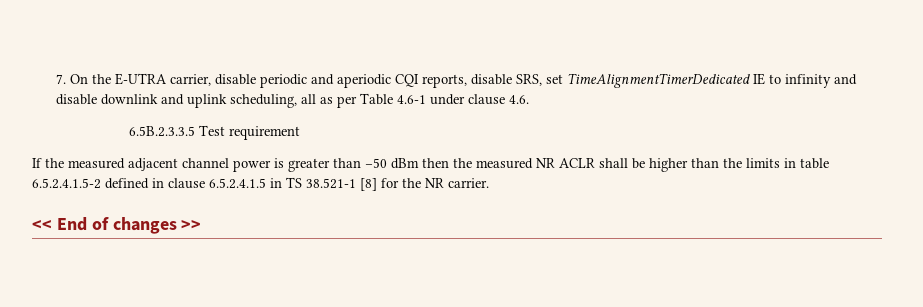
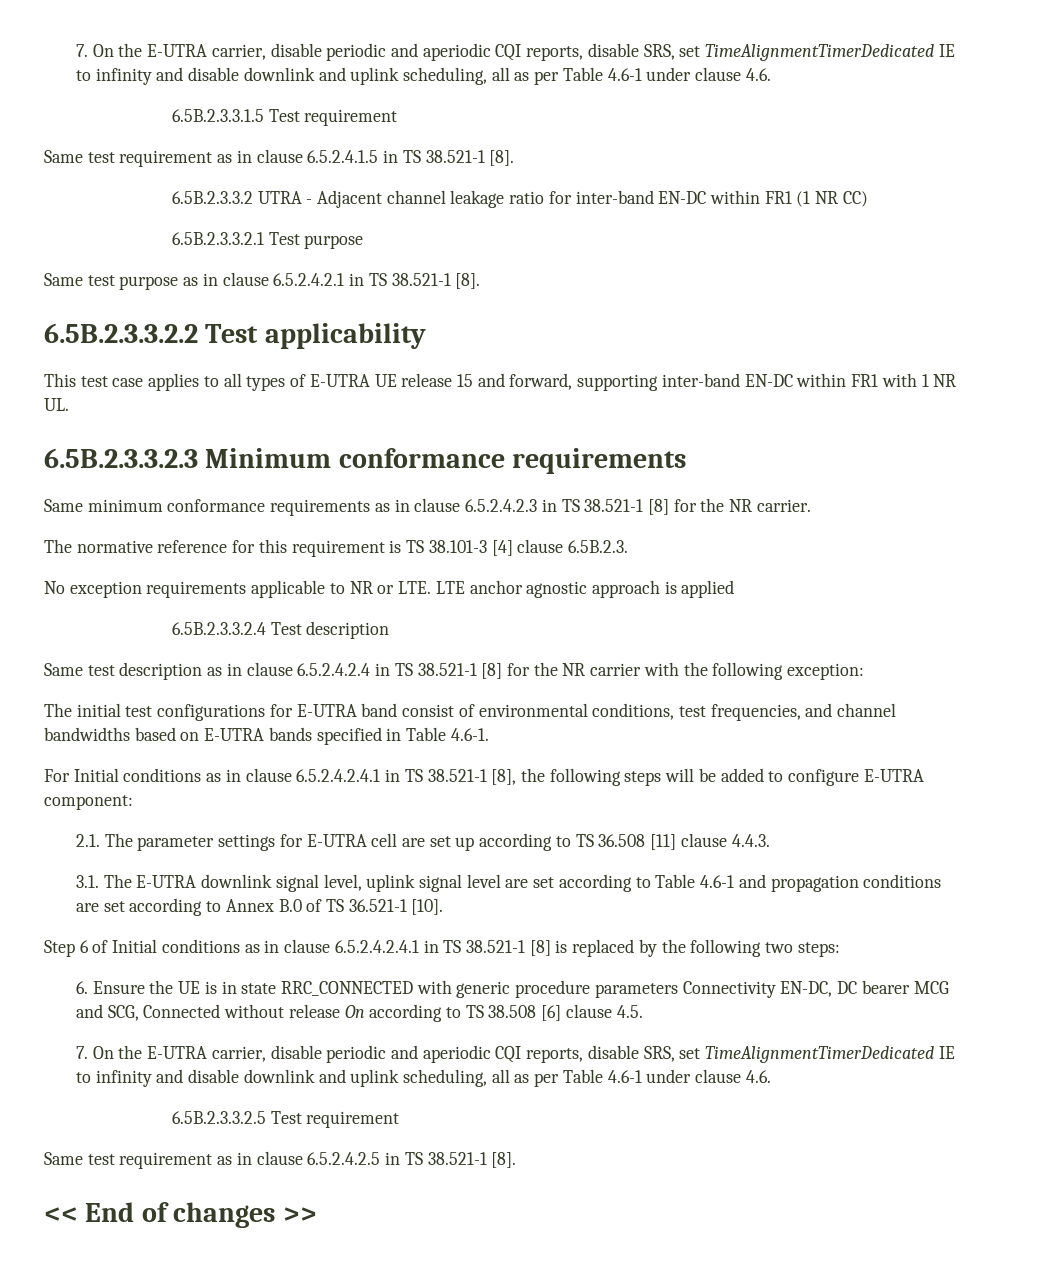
- 6.5B.2.3.3.5 Test requirement
- If the measured adjacent channel power is greater than –50 dBm then the measured NR ACLR shall be higher than the limits in table 6.5.2.4.1.5-2 defined in clause 6.5.2.4.1.5 in TS 38.521-1 [8] for the NR carrier.
+ 6.5B.2.3.3.1.5 Test requirement
+ Same test requirement as in clause 6.5.2.4.1.5 in TS 38.521-1 [8].
+ 6.5B.2.3.3.2 UTRA - Adjacent channel leakage ratio for inter-band EN-DC within FR1 (1 NR CC)
+ 6.5B.2.3.3.2.1 Test purpose
+ Same test purpose as in clause 6.5.2.4.2.1 in TS 38.521-1 [8].
+ 6.5B.2.3.3.2.2 Test applicability
+ This test case applies to all types of E-UTRA UE release 15 and forward, supporting inter-band EN-DC within FR1 with 1 NR UL.
+ 6.5B.2.3.3.2.3 Minimum conformance requirements
+ Same minimum conformance requirements as in clause 6.5.2.4.2.3 in TS 38.521-1 [8] for the NR carrier.
+ The normative reference for this requirement is TS 38.101-3 [4] clause 6.5B.2.3.
+ No exception requirements applicable to NR or LTE. LTE anchor agnostic approach is applied
+ 6.5B.2.3.3.2.4 Test description
+ Same test description as in clause 6.5.2.4.2.4 in TS 38.521-1 [8] for the NR carrier with the following exception:
+ The initial test configurations for E-UTRA band consist of environmental conditions, test frequencies, and channel bandwidths based on E-UTRA bands specified in Table 4.6-1.
+ For Initial conditions as in clause 6.5.2.4.2.4.1 in TS 38.521-1 [8], the following steps will be added to configure E-UTRA component:
+ 2.1. The parameter settings for E-UTRA cell are set up according to TS 36.508 [11] clause 4.4.3.
+ 3.1. The E-UTRA downlink signal level, uplink signal level are set according to Table 4.6-1 and propagation conditions are set according to Annex B.0 of TS 36.521-1 [10].
+ Step 6 of Initial conditions as in clause 6.5.2.4.2.4.1 in TS 38.521-1 [8] is replaced by the following two steps:
+ 6. Ensure the UE is in state RRC_CONNECTED with generic procedure parameters Connectivity EN-DC, DC bearer MCG and SCG, Connected without release On according to TS 38.508 [6] clause 4.5.
+ 7. On the E-UTRA carrier, disable periodic and aperiodic CQI reports, disable SRS, set TimeAlignmentTimerDedicated IE to infinity and disable downlink and uplink scheduling, all as per Table 4.6-1 under clause 4.6.
+ 6.5B.2.3.3.2.5 Test requirement
+ Same test requirement as in clause 6.5.2.4.2.5 in TS 38.521-1 [8].

